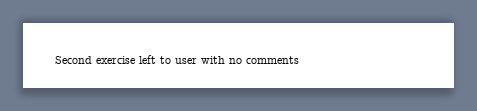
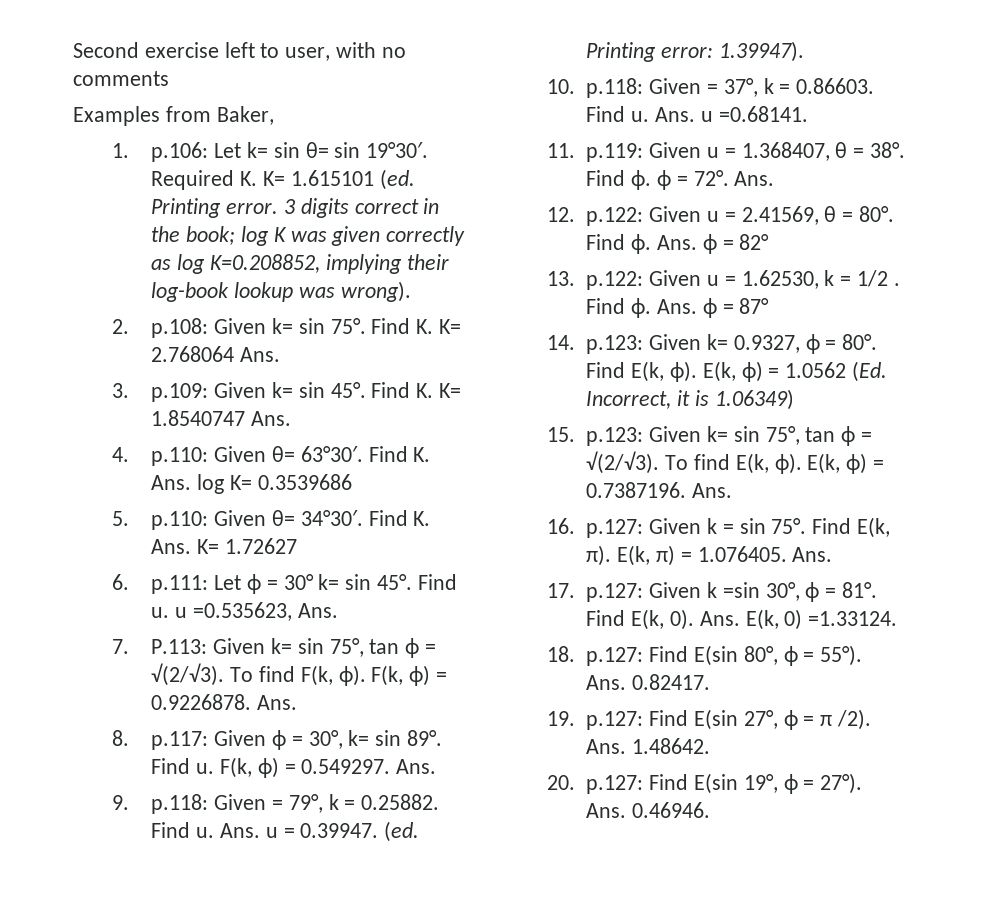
- Second exercise left to user with no comments
+ Second exercise left to user, with no comments
+ Examples from Baker,
+ 1. p.106: Let k= sin θ= sin 19°30′. Required K. K= 1.615101 (ed. Printing error. 3 digits correct in the book; log K was given correctly as log K=0.208852, implying their log-book lookup was wrong).
+ 2. p.108: Given k= sin 75°. Find K. K= 2.768064 Ans.
+ 3. p.109: Given k= sin 45°. Find K. K= 1.8540747 Ans.
+ 4. p.110: Given θ= 63°30′. Find K. Ans. log K= 0.3539686
+ 5. p.110: Given θ= 34°30′. Find K. Ans. K= 1.72627
+ 6. p.111: Let ϕ = 30° k= sin 45°. Find u. u =0.535623, Ans.
+ 7. P.113: Given k= sin 75°, tan ϕ = √(2/√3). To find F(k, ϕ). F(k, ϕ) = 0.9226878. Ans.
+ 8. p.117: Given ϕ = 30°, k= sin 89°. Find u. F(k, ϕ) = 0.549297. Ans.
+ 9. p.118: Given = 79°, k = 0.25882. Find u. Ans. u = 0.39947. (ed. Printing error: 1.39947).
+ 10. p.118: Given = 37°, k = 0.86603. Find u. Ans. u =0.68141.
+ 11. p.119: Given u = 1.368407, θ = 38°. Find ϕ. ϕ = 72°. Ans.
+ 12. p.122: Given u = 2.41569, θ = 80°. Find ϕ. Ans. ϕ = 82°
+ 13. p.122: Given u = 1.62530, k = 1/2 . Find ϕ. Ans. ϕ = 87°
+ 14. p.123: Given k= 0.9327, ϕ = 80°. Find E(k, ϕ). E(k, ϕ) = 1.0562 (Ed. Incorrect, it is 1.06349)
+ 15. p.123: Given k= sin 75°, tan ϕ = √(2/√3). To find E(k, ϕ). E(k, ϕ) = 0.7387196. Ans.
+ 16. p.127: Given k = sin 75°. Find E(k, π). E(k, π) = 1.076405. Ans.
+ 17. p.127: Given k =sin 30°, ϕ = 81°. Find E(k, 0). Ans. E(k, 0) =1.33124.
+ 18. p.127: Find E(sin 80°, ϕ = 55°). Ans. 0.82417.
+ 19. p.127: Find E(sin 27°, ϕ = π /2). Ans. 1.48642.
+ 20. p.127: Find E(sin 19°, ϕ = 27°). Ans. 0.46946.

